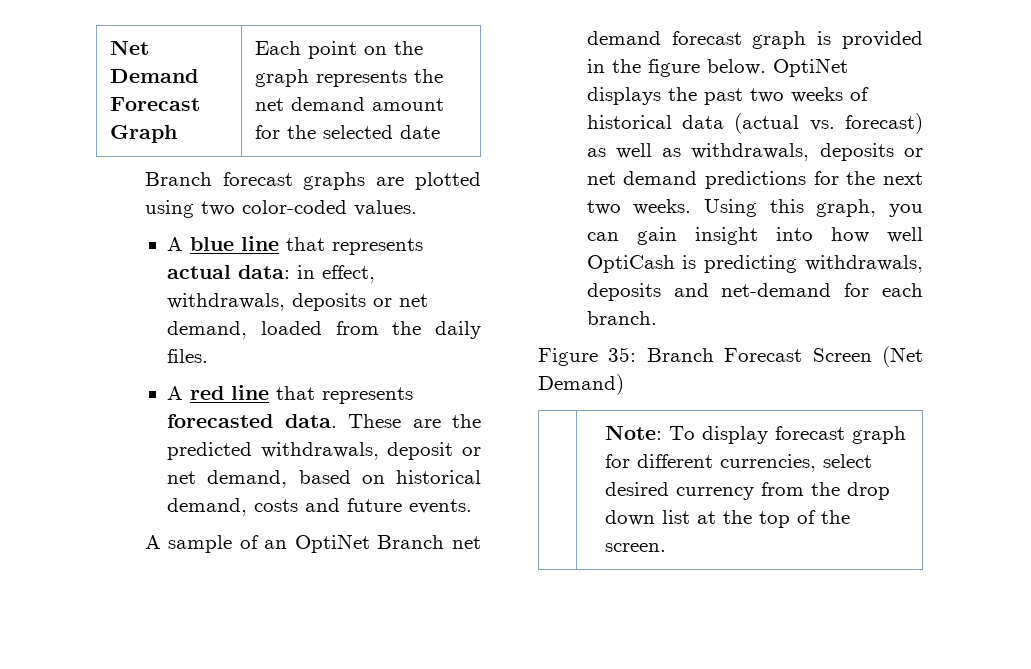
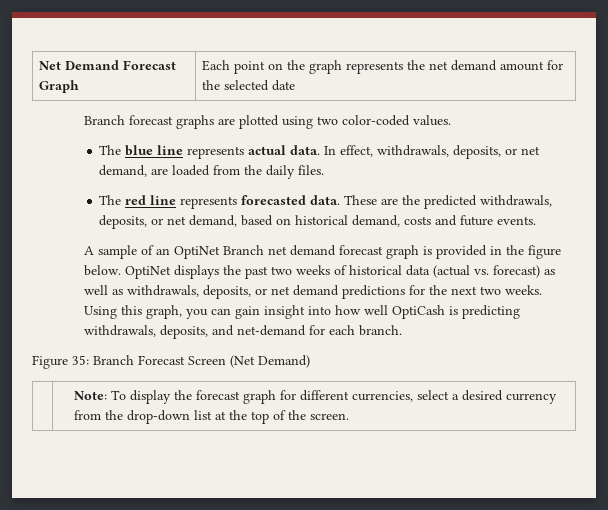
- A blue line that represents actual data: in effect, withdrawals, deposits or net demand, loaded from the daily files.
+ The blue line represents actual data. In effect, withdrawals, deposits, or net demand, are loaded from the daily files.
- A red line that represents forecasted data.
+ The red line represents forecasted data.
- These are the predicted withdrawals, deposit or net demand, based on historical demand, costs and future events.
+ These are the predicted withdrawals, deposits, or net demand, based on historical demand, costs and future events.
- OptiNet displays the past two weeks of historical data (actual vs. forecast) as well as withdrawals, deposits or net demand predictions for the next two weeks.
+ OptiNet displays the past two weeks of historical data (actual vs. forecast) as well as withdrawals, deposits, or net demand predictions for the next two weeks.
- Using this graph, you can gain insight into how well OptiCash is predicting withdrawals, deposits and net-demand for each branch.
+ Using this graph, you can gain insight into how well OptiCash is predicting withdrawals, deposits, and net-demand for each branch.
- | Note: To display forecast graph for different currencies, select desired currency from the drop down list at the top of the screen.
+ | Note: To display the forecast graph for different currencies, select a desired currency from the drop-down list at the top of the screen.

